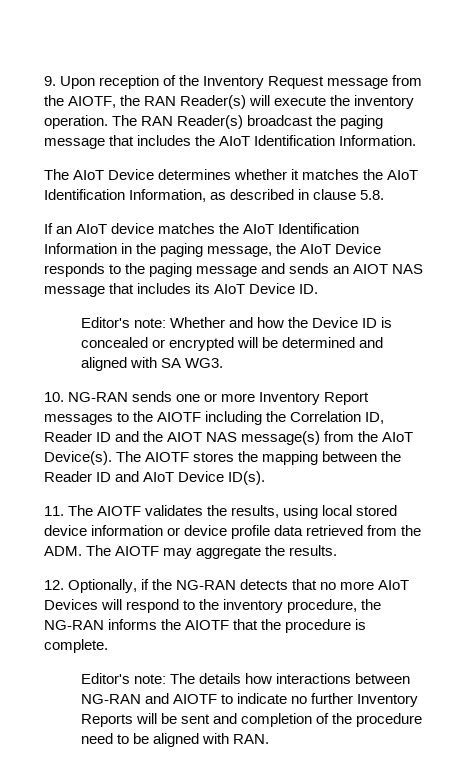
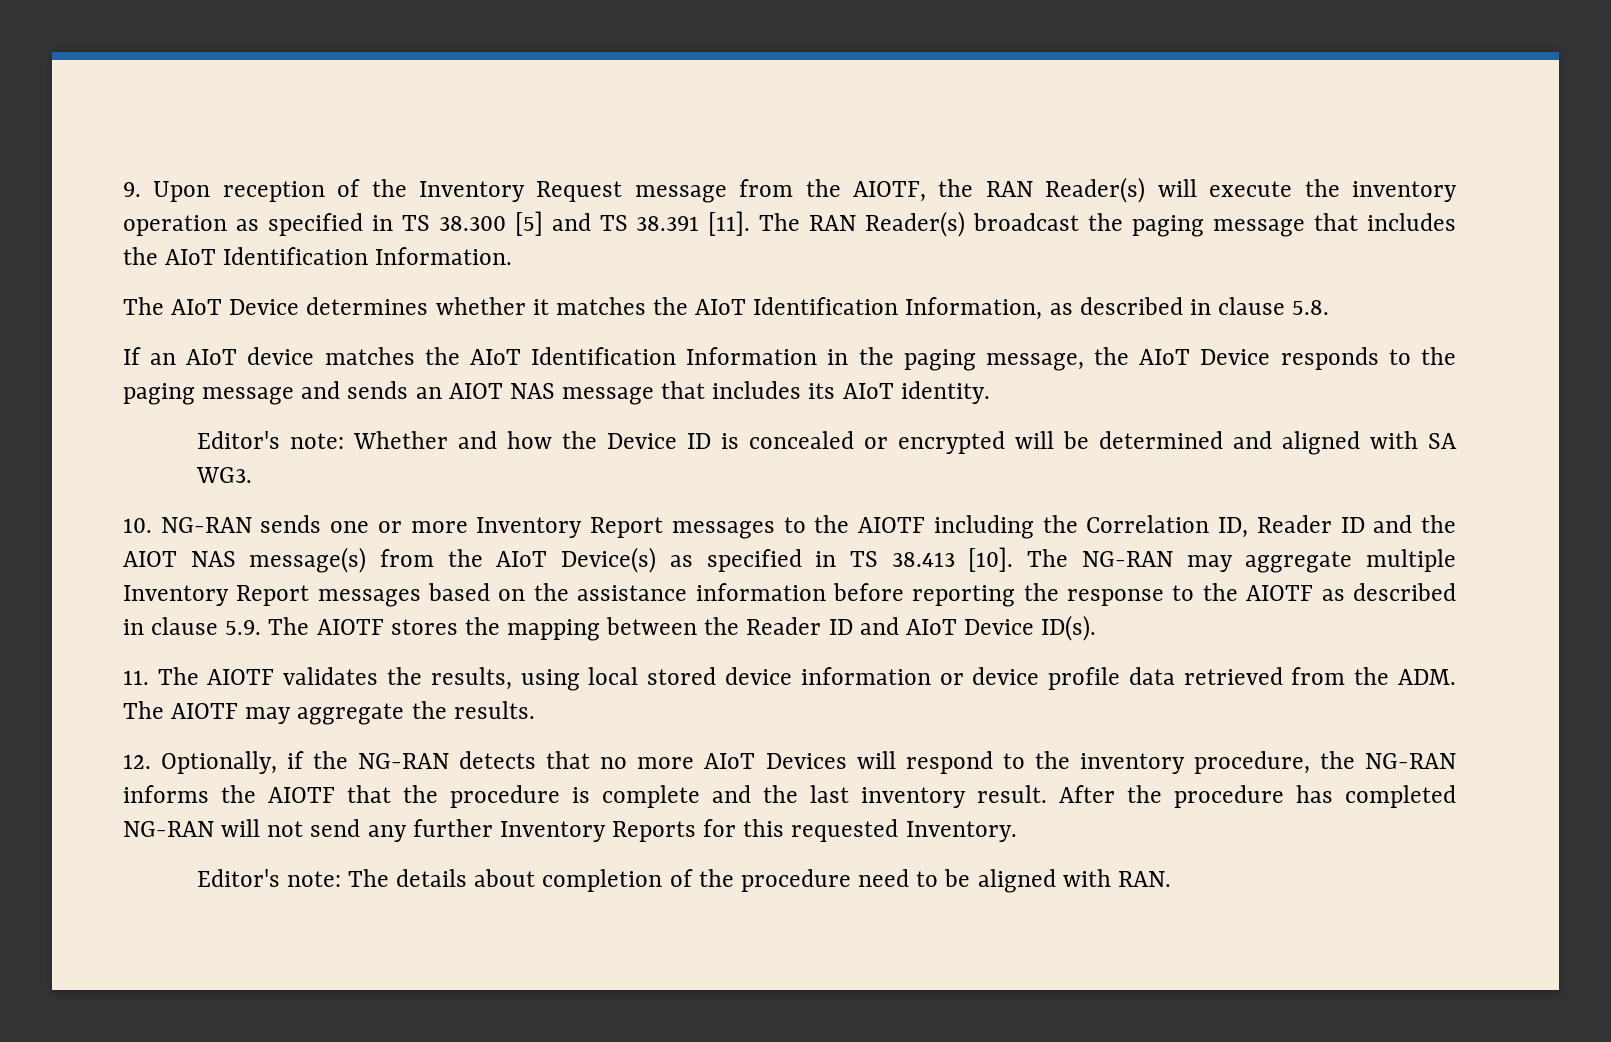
- 9. Upon reception of the Inventory Request message from the AIOTF, the RAN Reader(s) will execute the inventory operation.
+ 9. Upon reception of the Inventory Request message from the AIOTF, the RAN Reader(s) will execute the inventory operation as specified in TS 38.300 [5] and TS 38.391 [11].
- If an AIoT device matches the AIoT Identification Information in the paging message, the AIoT Device responds to the paging message and sends an AIOT NAS message that includes its AIoT Device ID.
+ If an AIoT device matches the AIoT Identification Information in the paging message, the AIoT Device responds to the paging message and sends an AIOT NAS message that includes its AIoT identity.
- 10. NG-RAN sends one or more Inventory Report messages to the AIOTF including the Correlation ID, Reader ID and the AIOT NAS message(s) from the AIoT Device(s). The AIOTF stores the mapping between the Reader ID and AIoT Device ID(s).
+ 10. NG-RAN sends one or more Inventory Report messages to the AIOTF including the Correlation ID, Reader ID and the AIOT NAS message(s) from the AIoT Device(s) as specified in TS 38.413 [10]. The NG-RAN may aggregate multiple Inventory Report messages based on the assistance information before reporting the response to the AIOTF as described in clause 5.9. The AIOTF stores the mapping between the Reader ID and AIoT Device ID(s).
- 12. Optionally, if the NG-RAN detects that no more AIoT Devices will respond to the inventory procedure, the NG-RAN informs the AIOTF that the procedure is complete.
- Editor's note: The details how interactions between NG-RAN and AIOTF to indicate no further Inventory Reports will be sent and completion of the procedure need to be aligned with RAN.
+ 12. Optionally, if the NG-RAN detects that no more AIoT Devices will respond to the inventory procedure, the NG-RAN informs the AIOTF that the procedure is complete and the last inventory result. After the procedure has completed NG-RAN will not send any further Inventory Reports for this requested Inventory.
+ Editor's note: The details about completion of the procedure need to be aligned with RAN.

